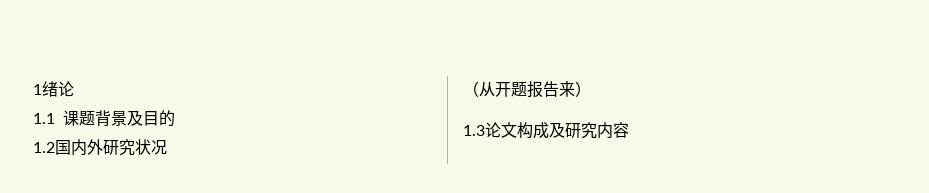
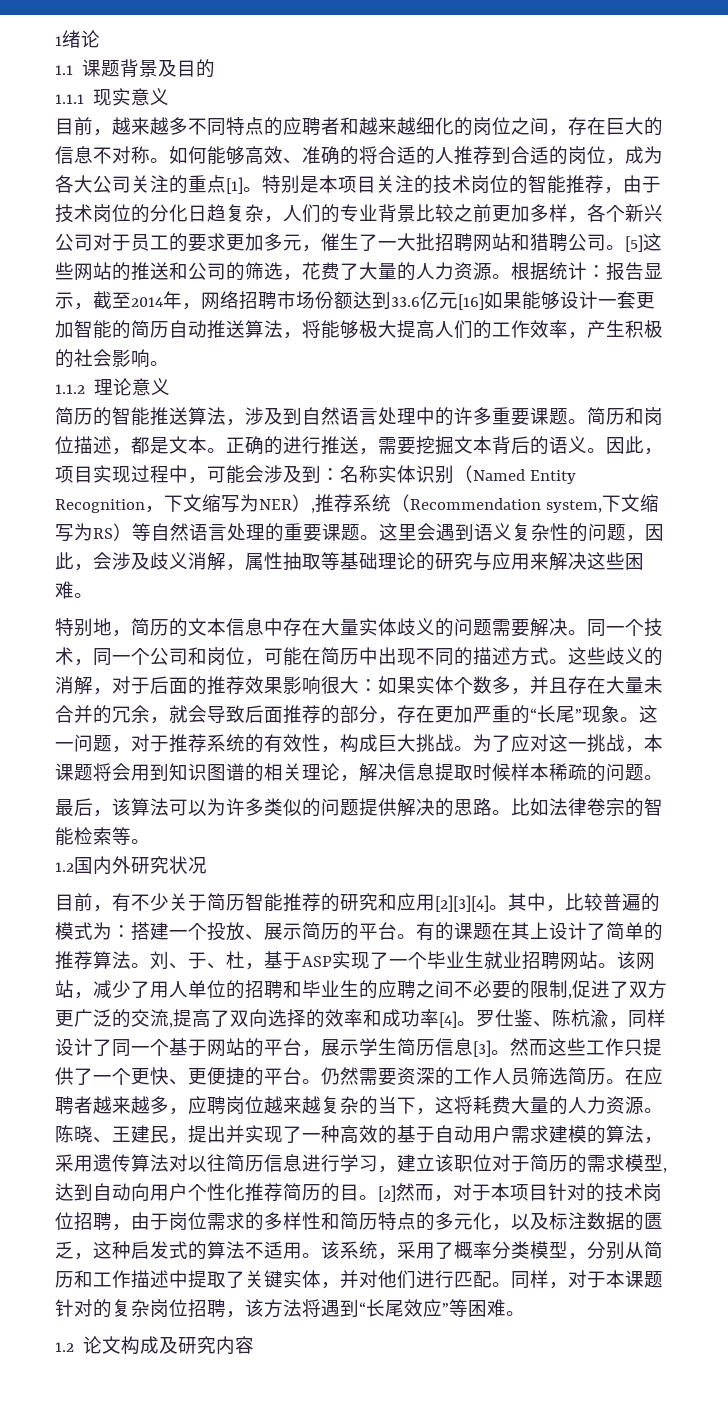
+ 1.1.1现实意义
+ 目前，越来越多不同特点的应聘者和越来越细化的岗位之间，存在巨大的信息不对称。如何能够高效、准确的将合适的人推荐到合适的岗位，成为各大公司关注的重点[1]。特别是本项目关注的技术岗位的智能推荐，由于技术岗位的分化日趋复杂，人们的专业背景比较之前更加多样，各个新兴公司对于员工的要求更加多元，催生了一大批招聘网站和猎聘公司。[5]这些网站的推送和公司的筛选，花费了大量的人力资源。根据统计：报告显示，截至2014年，网络招聘市场份额达到33.6亿元[16]如果能够设计一套更加智能的简历自动推送算法，将能够极大提高人们的工作效率，产生积极的社会影响。
+ 1.1.2理论意义
+ 简历的智能推送算法，涉及到自然语言处理中的许多重要课题。简历和岗位描述，都是文本。正确的进行推送，需要挖掘文本背后的语义。因此，项目实现过程中，可能会涉及到：名称实体识别（Named Entity Recognition，下文缩写为NER）,推荐系统（Recommendation system,下文缩写为RS）等自然语言处理的重要课题。这里会遇到语义复杂性的问题，因此，会涉及歧义消解，属性抽取等基础理论的研究与应用来解决这些困难。
+ 特别地，简历的文本信息中存在大量实体歧义的问题需要解决。同一个技术，同一个公司和岗位，可能在简历中出现不同的描述方式。这些歧义的消解，对于后面的推荐效果影响很大：如果实体个数多，并且存在大量未合并的冗余，就会导致后面推荐的部分，存在更加严重的“长尾”现象。这一问题，对于推荐系统的有效性，构成巨大挑战。为了应对这一挑战，本课题将会用到知识图谱的相关理论，解决信息提取时候样本稀疏的问题。
+ 最后，该算法可以为许多类似的问题提供解决的思路。比如法律卷宗的智能检索等。
- （从开题报告来）
- 1.3论文构成及研究内容
+ 目前，有不少关于简历智能推荐的研究和应用[2][3][4]。其中，比较普遍的模式为：搭建一个投放、展示简历的平台。有的课题在其上设计了简单的推荐算法。刘、于、杜，基于ASP实现了一个毕业生就业招聘网站。该网站，减少了用人单位的招聘和毕业生的应聘之间不必要的限制,促进了双方更广泛的交流,提高了双向选择的效率和成功率[4]。罗仕鉴、陈杭渝，同样设计了同一个基于网站的平台，展示学生简历信息[3]。然而这些工作只提供了一个更快、更便捷的平台。仍然需要资深的工作人员筛选简历。在应聘者越来越多，应聘岗位越来越复杂的当下，这将耗费大量的人力资源。陈晓、王建民，提出并实现了一种高效的基于自动用户需求建模的算法，采用遗传算法对以往简历信息进行学习，建立该职位对于简历的需求模型,达到自动向用户个性化推荐简历的目。[2]然而，对于本项目针对的技术岗位招聘，由于岗位需求的多样性和简历特点的多元化，以及标注数据的匮乏，这种启发式的算法不适用。该系统，采用了概率分类模型，分别从简历和工作描述中提取了关键实体，并对他们进行匹配。同样，对于本课题针对的复杂岗位招聘，该方法将遇到“长尾效应”等困难。
+ 1.2论文构成及研究内容

